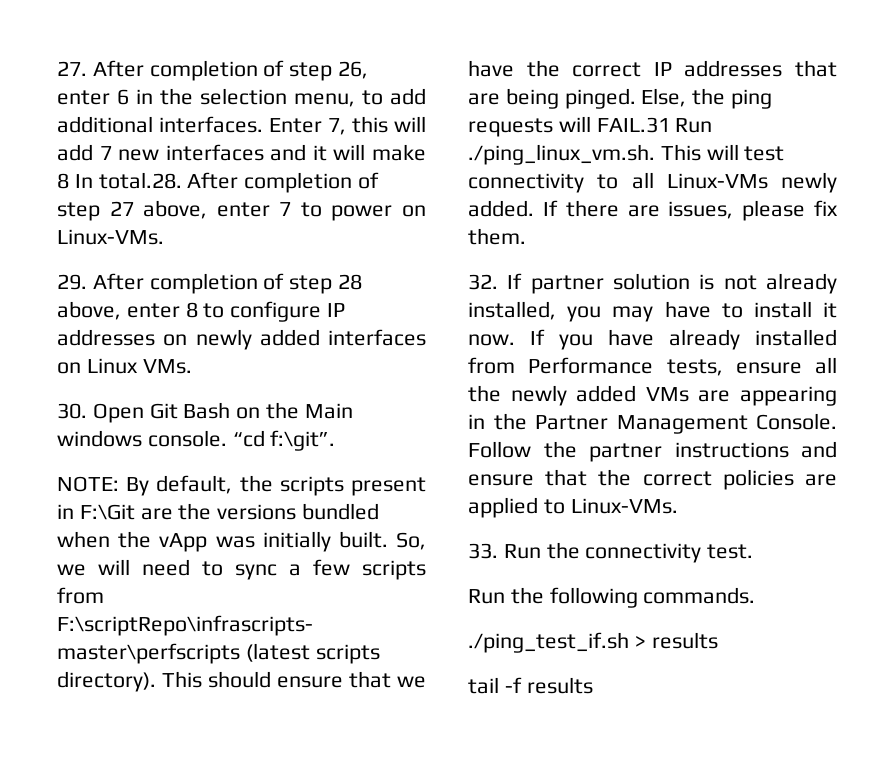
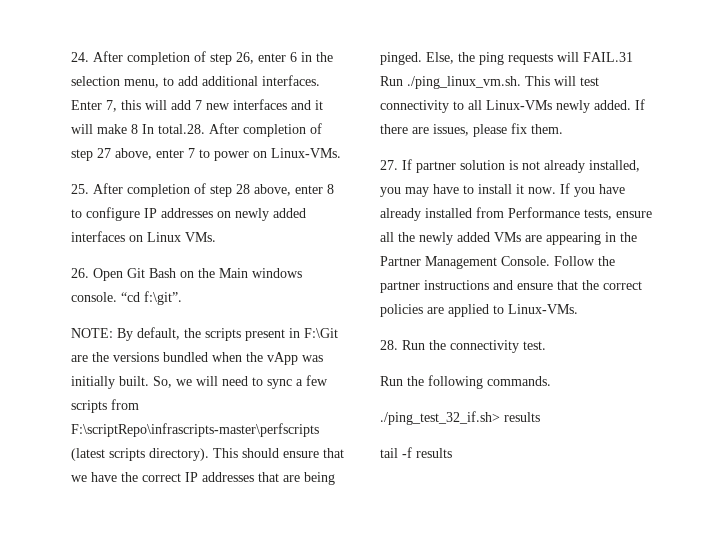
- 27. After completion of step 26, enter 6 in the selection menu, to add additional interfaces.
+ 24. After completion of step 26, enter 6 in the selection menu, to add additional interfaces.
- 29. After completion of step 28 above, enter 8 to configure IP addresses on newly added interfaces on Linux VMs.
+ 25. After completion of step 28 above, enter 8 to configure IP addresses on newly added interfaces on Linux VMs.
- 30. Open Git Bash on the Main windows console.
+ 26. Open Git Bash on the Main windows console.
- 32. If partner solution is not already installed, you may have to install it now.
+ 27. If partner solution is not already installed, you may have to install it now.
- 33. Run the connectivity test.
+ 28. Run the connectivity test.
- ./ping_test_if.sh > results
+ ./ping_test_32_if.sh> results

